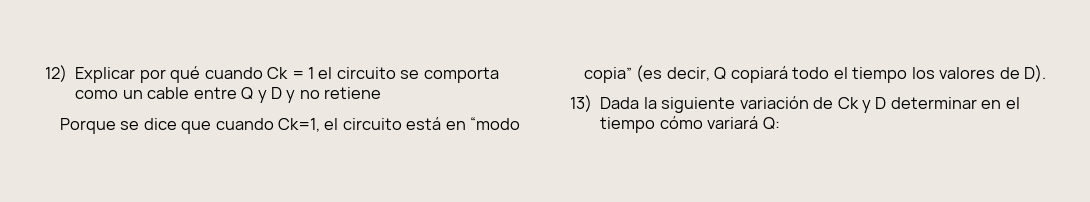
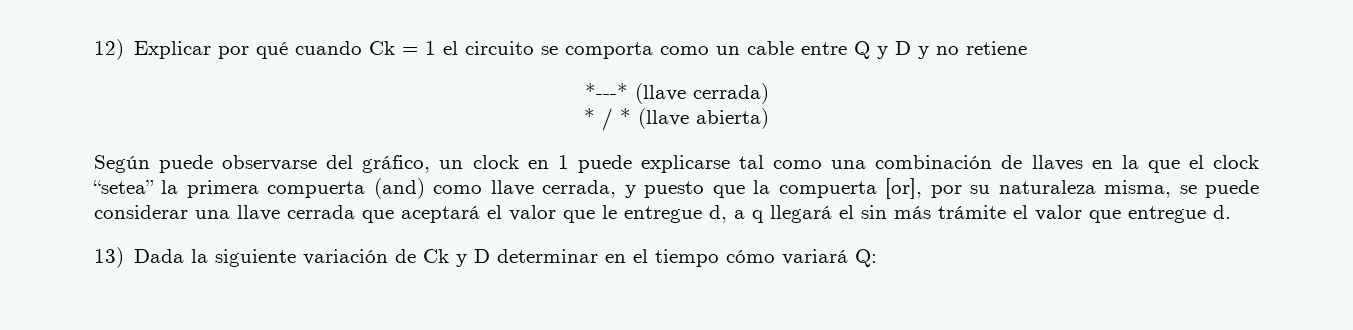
- Porque se dice que cuando Ck=1, el circuito está en “modo copia” (es decir, Q copiará todo el tiempo los valores de D).
+ *---* (llave cerrada)
+ * / * (llave abierta)
+ Según puede observarse del gráfico, un clock en 1 puede explicarse tal como una combinación de llaves en la que el clock “setea” la primera compuerta (and) como llave cerrada, y puesto que la compuerta [or], por su naturaleza misma, se puede considerar una llave cerrada que aceptará el valor que le entregue d, a q llegará el sin más trámite el valor que entregue d.

